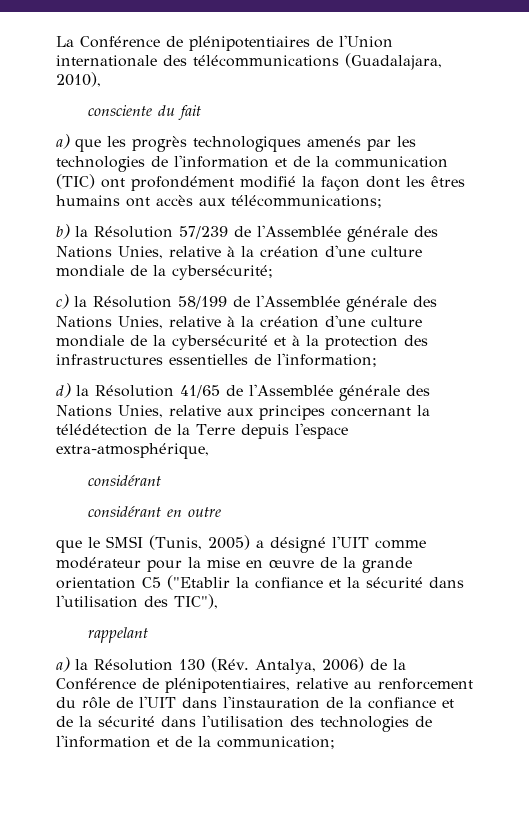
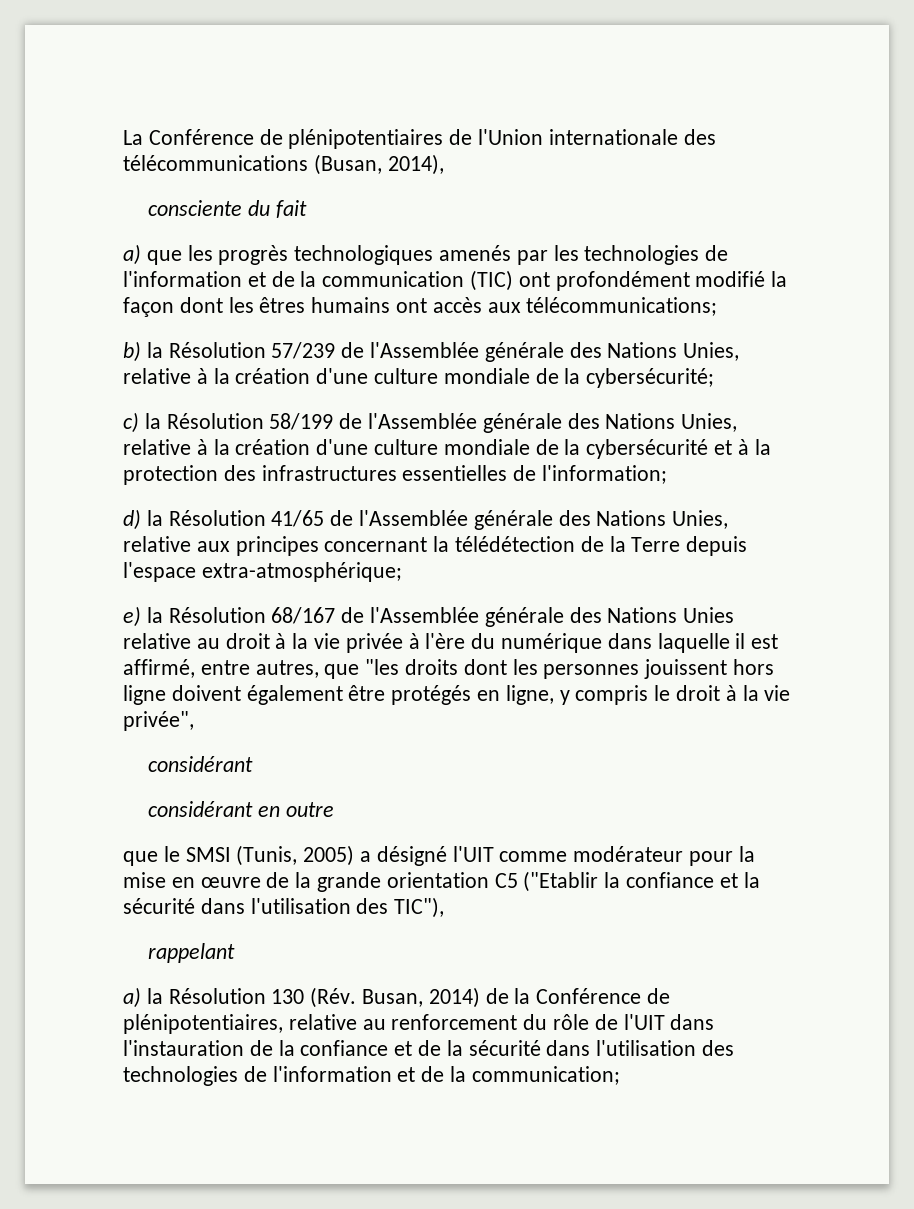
- La Conférence de plénipotentiaires de l'Union internationale des télécommunications (Guadalajara, 2010),
+ La Conférence de plénipotentiaires de l'Union internationale des télécommunications (Busan, 2014),
- d) la Résolution 41/65 de l'Assemblée générale des Nations Unies, relative aux principes concernant la télédétection de la Terre depuis l'espace extra-atmosphérique,
+ d) la Résolution 41/65 de l'Assemblée générale des Nations Unies, relative aux principes concernant la télédétection de la Terre depuis l'espace extra-atmosphérique;
+ e) la Résolution 68/167 de l'Assemblée générale des Nations Unies relative au droit à la vie privée à l'ère du numérique dans laquelle il est affirmé, entre autres, que "les droits dont les personnes jouissent hors ligne doivent également être protégés en ligne, y compris le droit à la vie privée",
- a) la Résolution 130 (Rév. Antalya, 2006) de la Conférence de plénipotentiaires, relative au renforcement du rôle de l'UIT dans l'instauration de la confiance et de la sécurité dans l'utilisation des technologies de l'information et de la communication;
+ a) la Résolution 130 (Rév. Busan, 2014) de la Conférence de plénipotentiaires, relative au renforcement du rôle de l'UIT dans l'instauration de la confiance et de la sécurité dans l'utilisation des technologies de l'information et de la communication;

